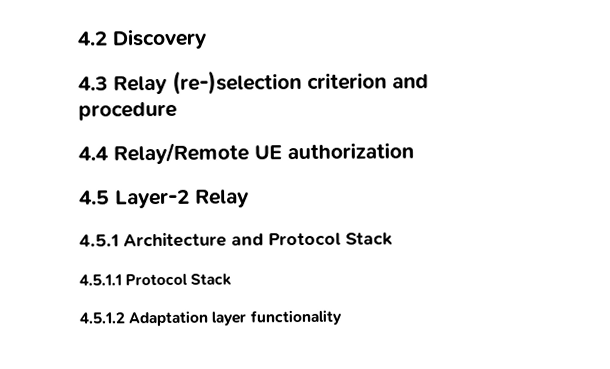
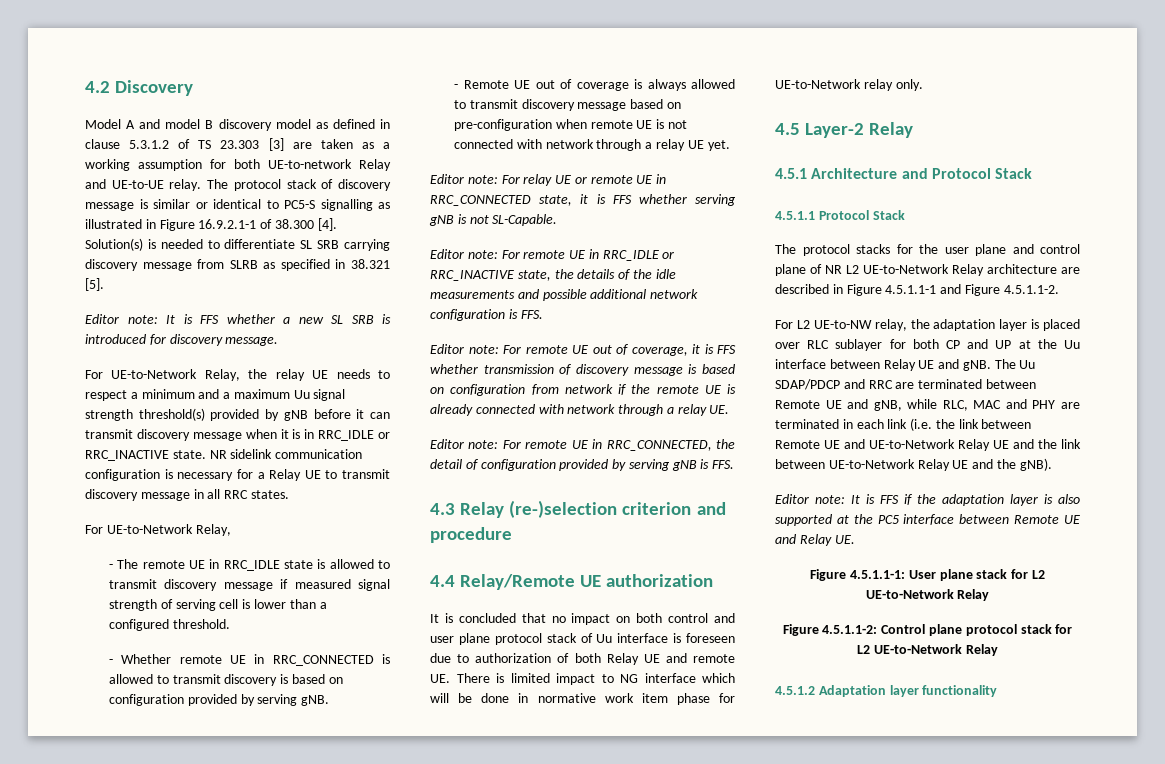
+ Model A and model B discovery model as defined in clause 5.3.1.2 of TS 23.303 [3] are taken as a working assumption for both UE-to-network Relay and UE-to-UE relay. The protocol stack of discovery message is similar or identical to PC5-S signalling as illustrated in Figure 16.9.2.1-1 of 38.300 [4]. Solution(s) is needed to differentiate SL SRB carrying discovery message from SLRB as specified in 38.321 [5].
+ Editor note: It is FFS whether a new SL SRB is introduced for discovery message.
+ For UE-to-Network Relay, the relay UE needs to respect a minimum and a maximum Uu signal strength threshold(s) provided by gNB before it can transmit discovery message when it is in RRC_IDLE or RRC_INACTIVE state. NR sidelink communication configuration is necessary for a Relay UE to transmit discovery message in all RRC states.
+ For UE-to-Network Relay,
+ - The remote UE in RRC_IDLE state is allowed to transmit discovery message if measured signal strength of serving cell is lower than a configured threshold.
+ - Whether remote UE in RRC_CONNECTED is allowed to transmit discovery is based on configuration provided by serving gNB.
+ - Remote UE out of coverage is always allowed to transmit discovery message based on pre-configuration when remote UE is not connected with network through a relay UE yet.
+ Editor note: For relay UE or remote UE in RRC_CONNECTED state, it is FFS whether serving gNB is not SL-Capable.
+ Editor note: For remote UE in RRC_IDLE or RRC_INACTIVE state, the details of the idle measurements and possible additional network configuration is FFS.
+ Editor note: For remote UE out of coverage, it is FFS whether transmission of discovery message is based on configuration from network if the remote UE is already connected with network through a relay UE.
+ Editor note: For remote UE in RRC_CONNECTED, the detail of configuration provided by serving gNB is FFS.
+ It is concluded that no impact on both control and user plane protocol stack of Uu interface is foreseen due to authorization of both Relay UE and remote UE. There is limited impact to NG interface which will be done in normative work item phase for UE-to-Network relay only.
+ The protocol stacks for the user plane and control plane of NR L2 UE-to-Network Relay architecture are described in Figure 4.5.1.1-1 and Figure 4.5.1.1-2.
+ For L2 UE-to-NW relay, the adaptation layer is placed over RLC sublayer for both CP and UP at the Uu interface between Relay UE and gNB. The Uu SDAP/PDCP and RRC are terminated between Remote UE and gNB, while RLC, MAC and PHY are terminated in each link (i.e. the link between Remote UE and UE-to-Network Relay UE and the link between UE-to-Network Relay UE and the gNB).
+ Editor note: It is FFS if the adaptation layer is also supported at the PC5 interface between Remote UE and Relay UE.
+ Figure 4.5.1.1-1: User plane stack for L2 UE-to-Network Relay
+ Figure 4.5.1.1-2: Control plane protocol stack for L2 UE-to-Network Relay

